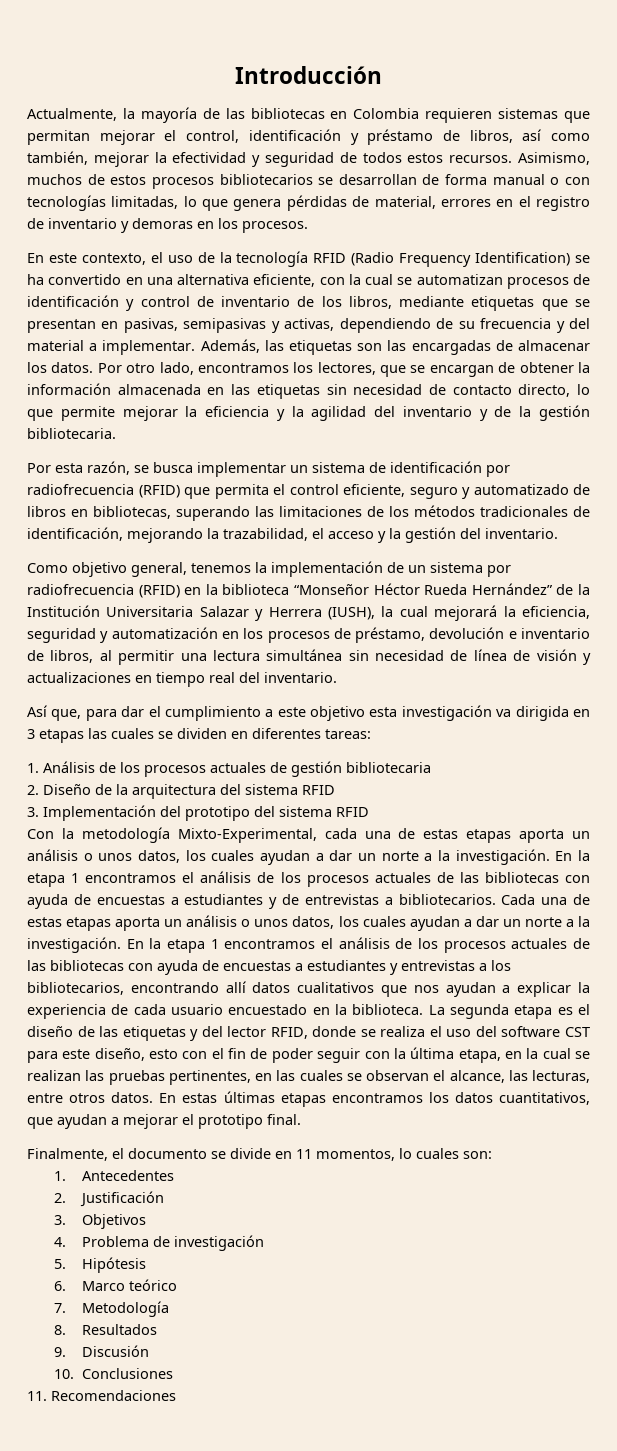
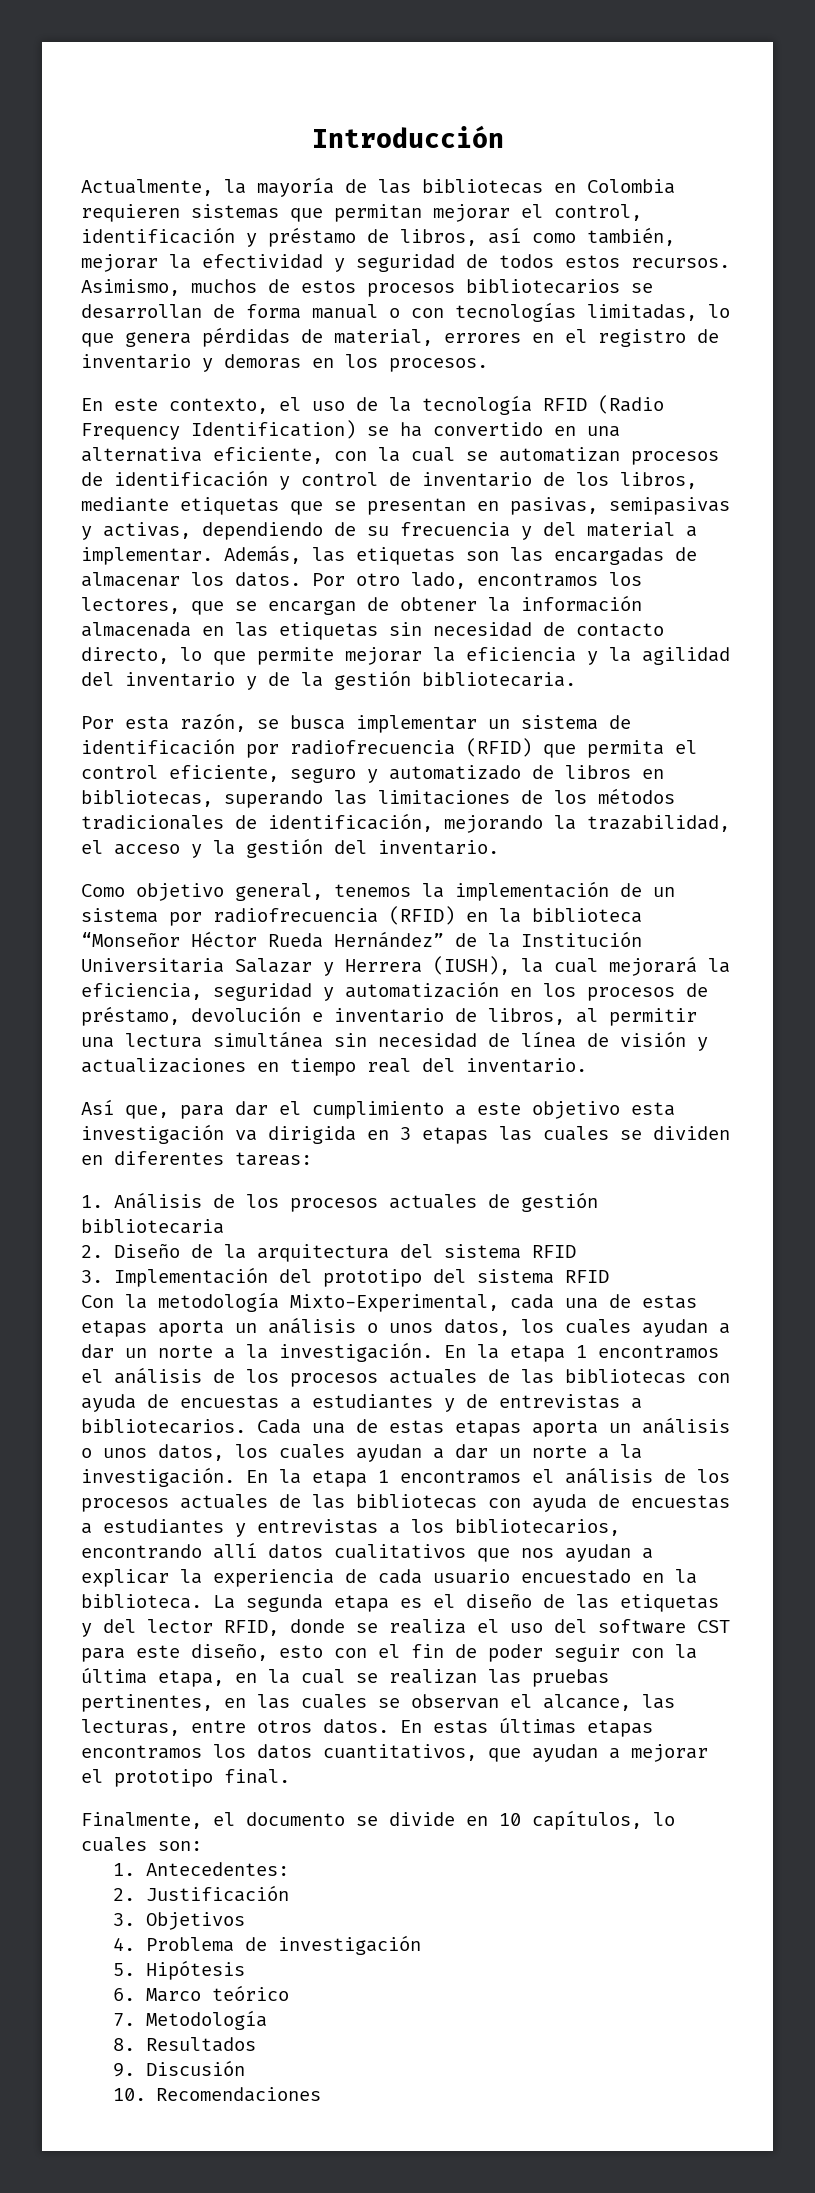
- Finalmente, el documento se divide en 11 momentos, lo cuales son:
+ Finalmente, el documento se divide en 10 capítulos, lo cuales son:
- 1. Antecedentes
+ 1. Antecedentes:
- 10. Conclusiones
- 11. Recomendaciones
+ 10. Recomendaciones

